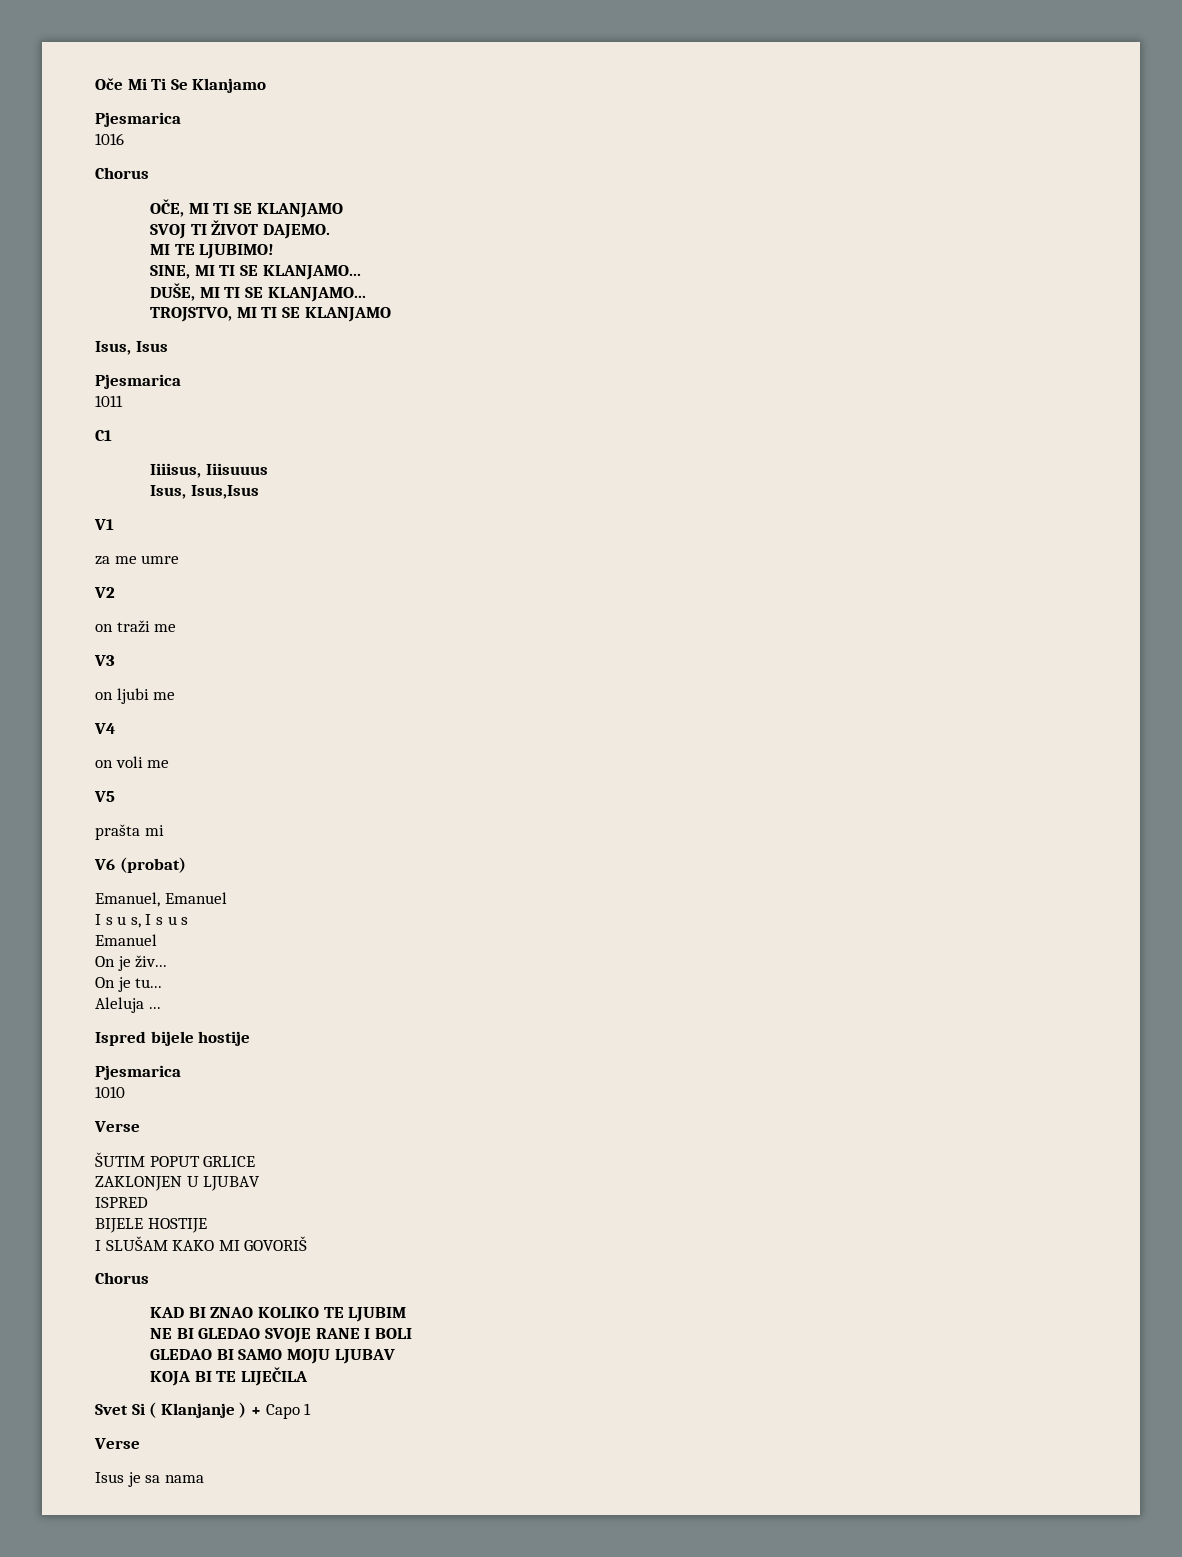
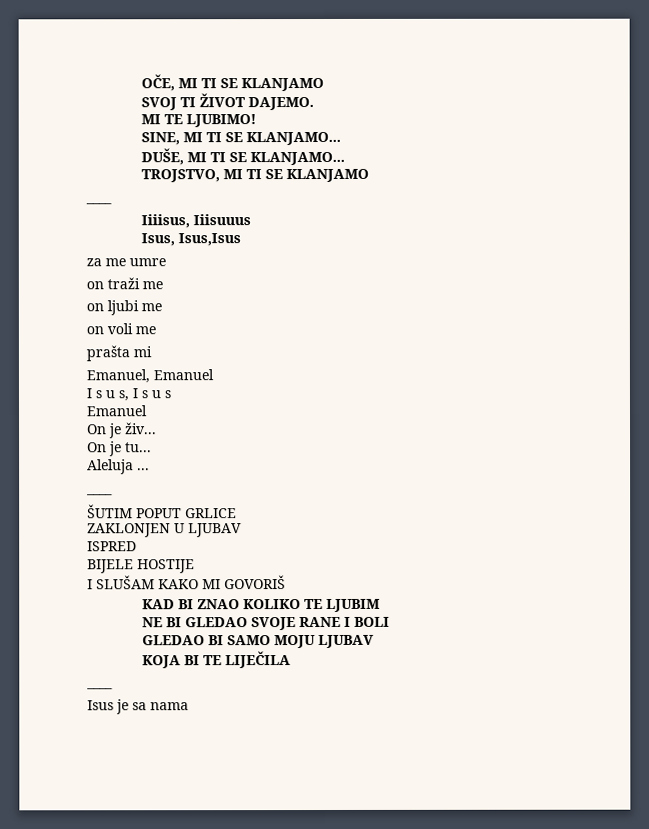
- Oče Mi Ti Se Klanjamo
- Pjesmarica
- 1016
- Chorus
  TROJSTVO, MI TI SE KLANJAMO
- Isus, Isus
- Pjesmarica
- 1011
- C1
+ ____
- V1
- V2
- V3
- V4
- V5
- V6 (probat)
  Aleluja ...
- Ispred bijele hostije
- Pjesmarica
- 1010
- Verse
+ ____
  I SLUŠAM KAKO MI GOVORIŠ
- Chorus
  KOJA BI TE LIJEČILA
- Svet Si ( Klanjanje ) + Capo 1
- Verse
+ ____

